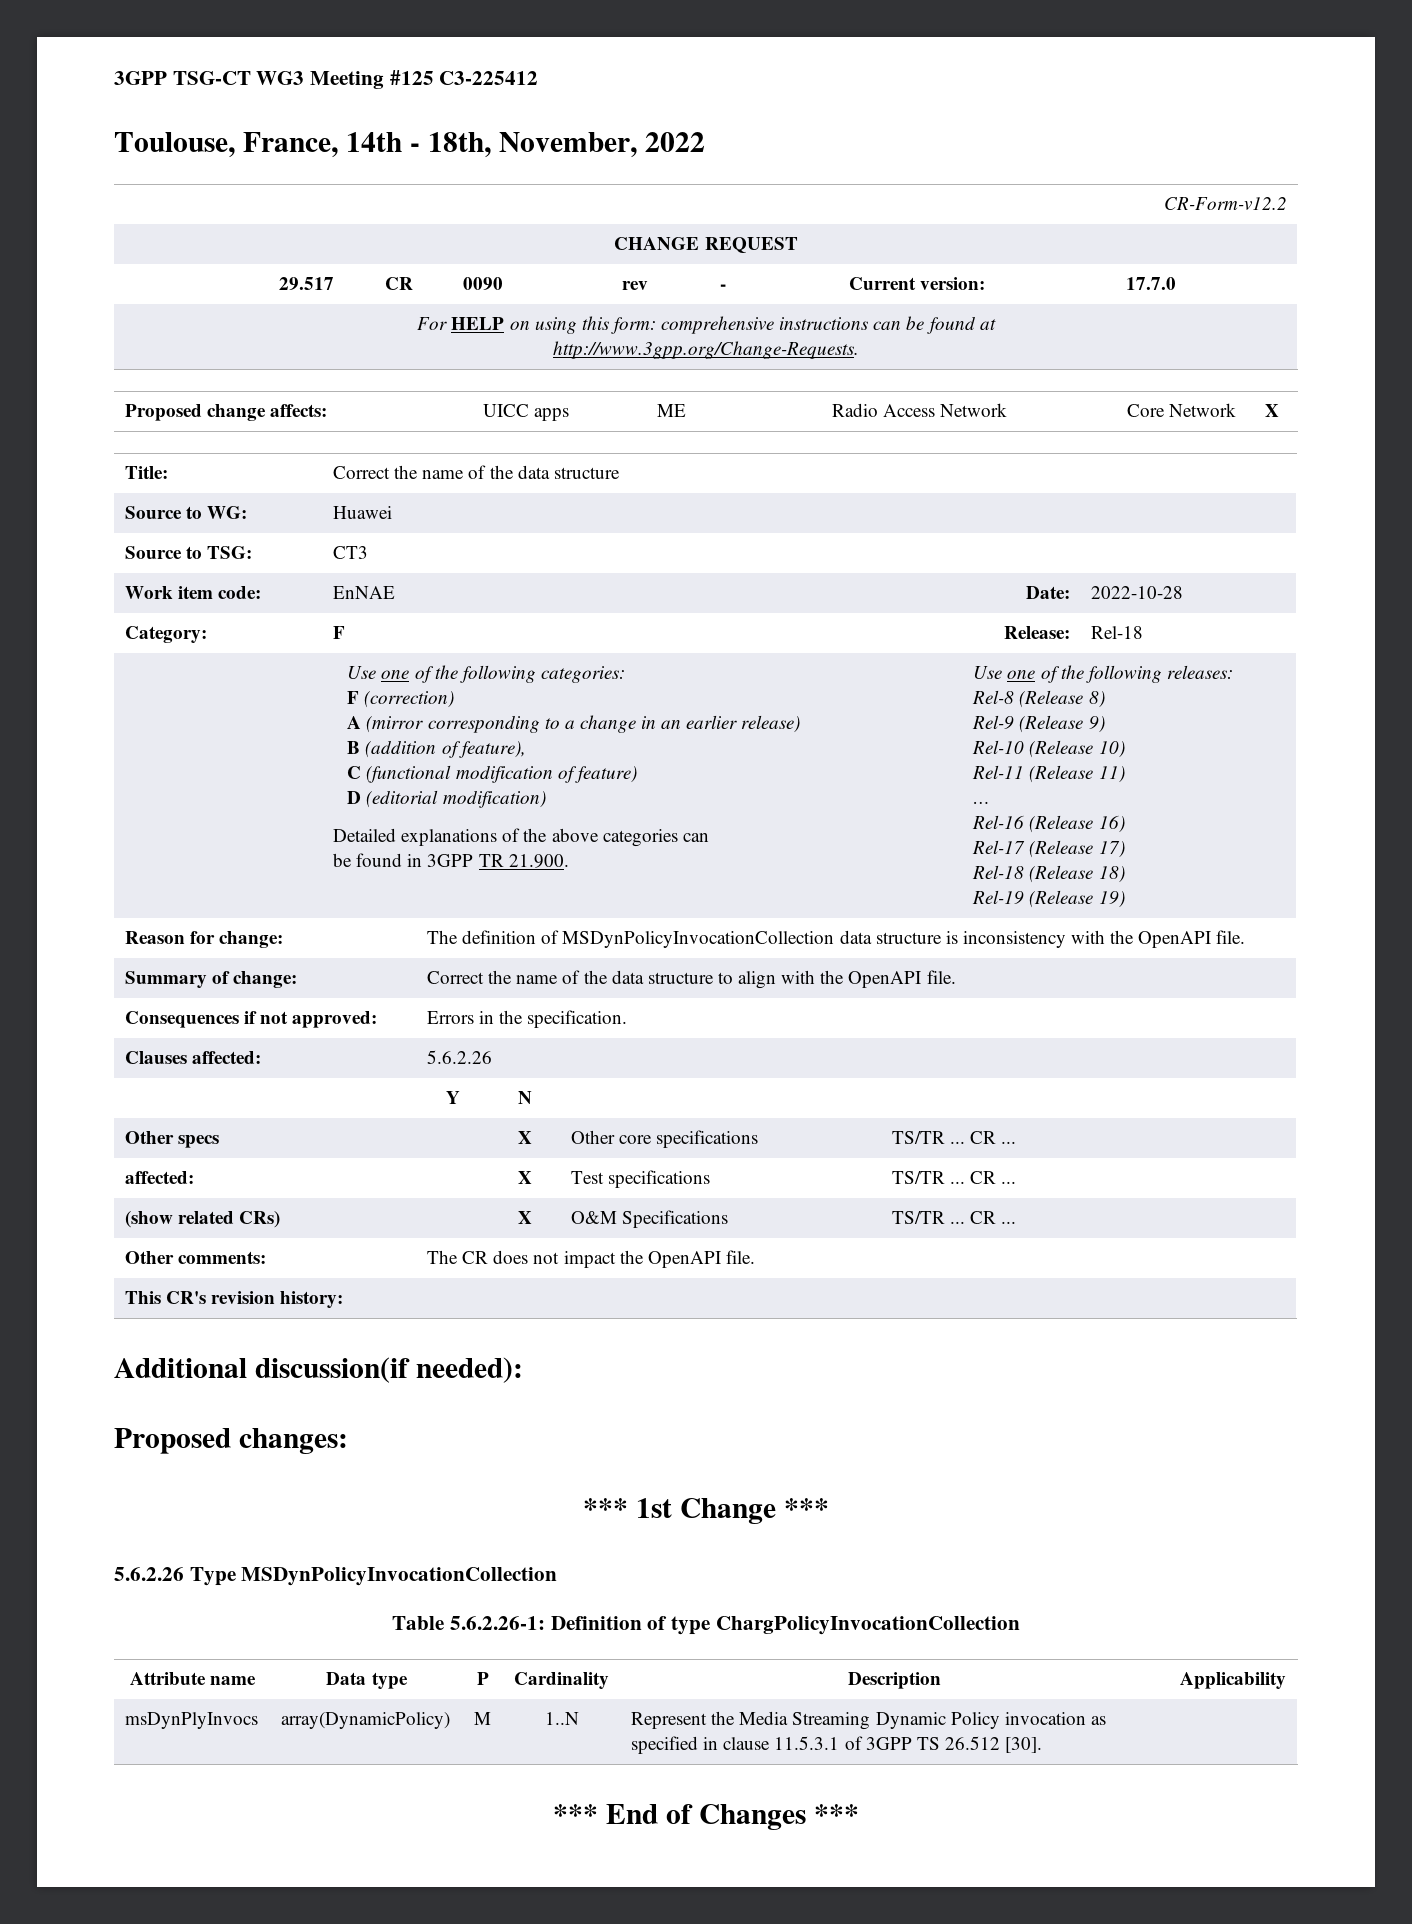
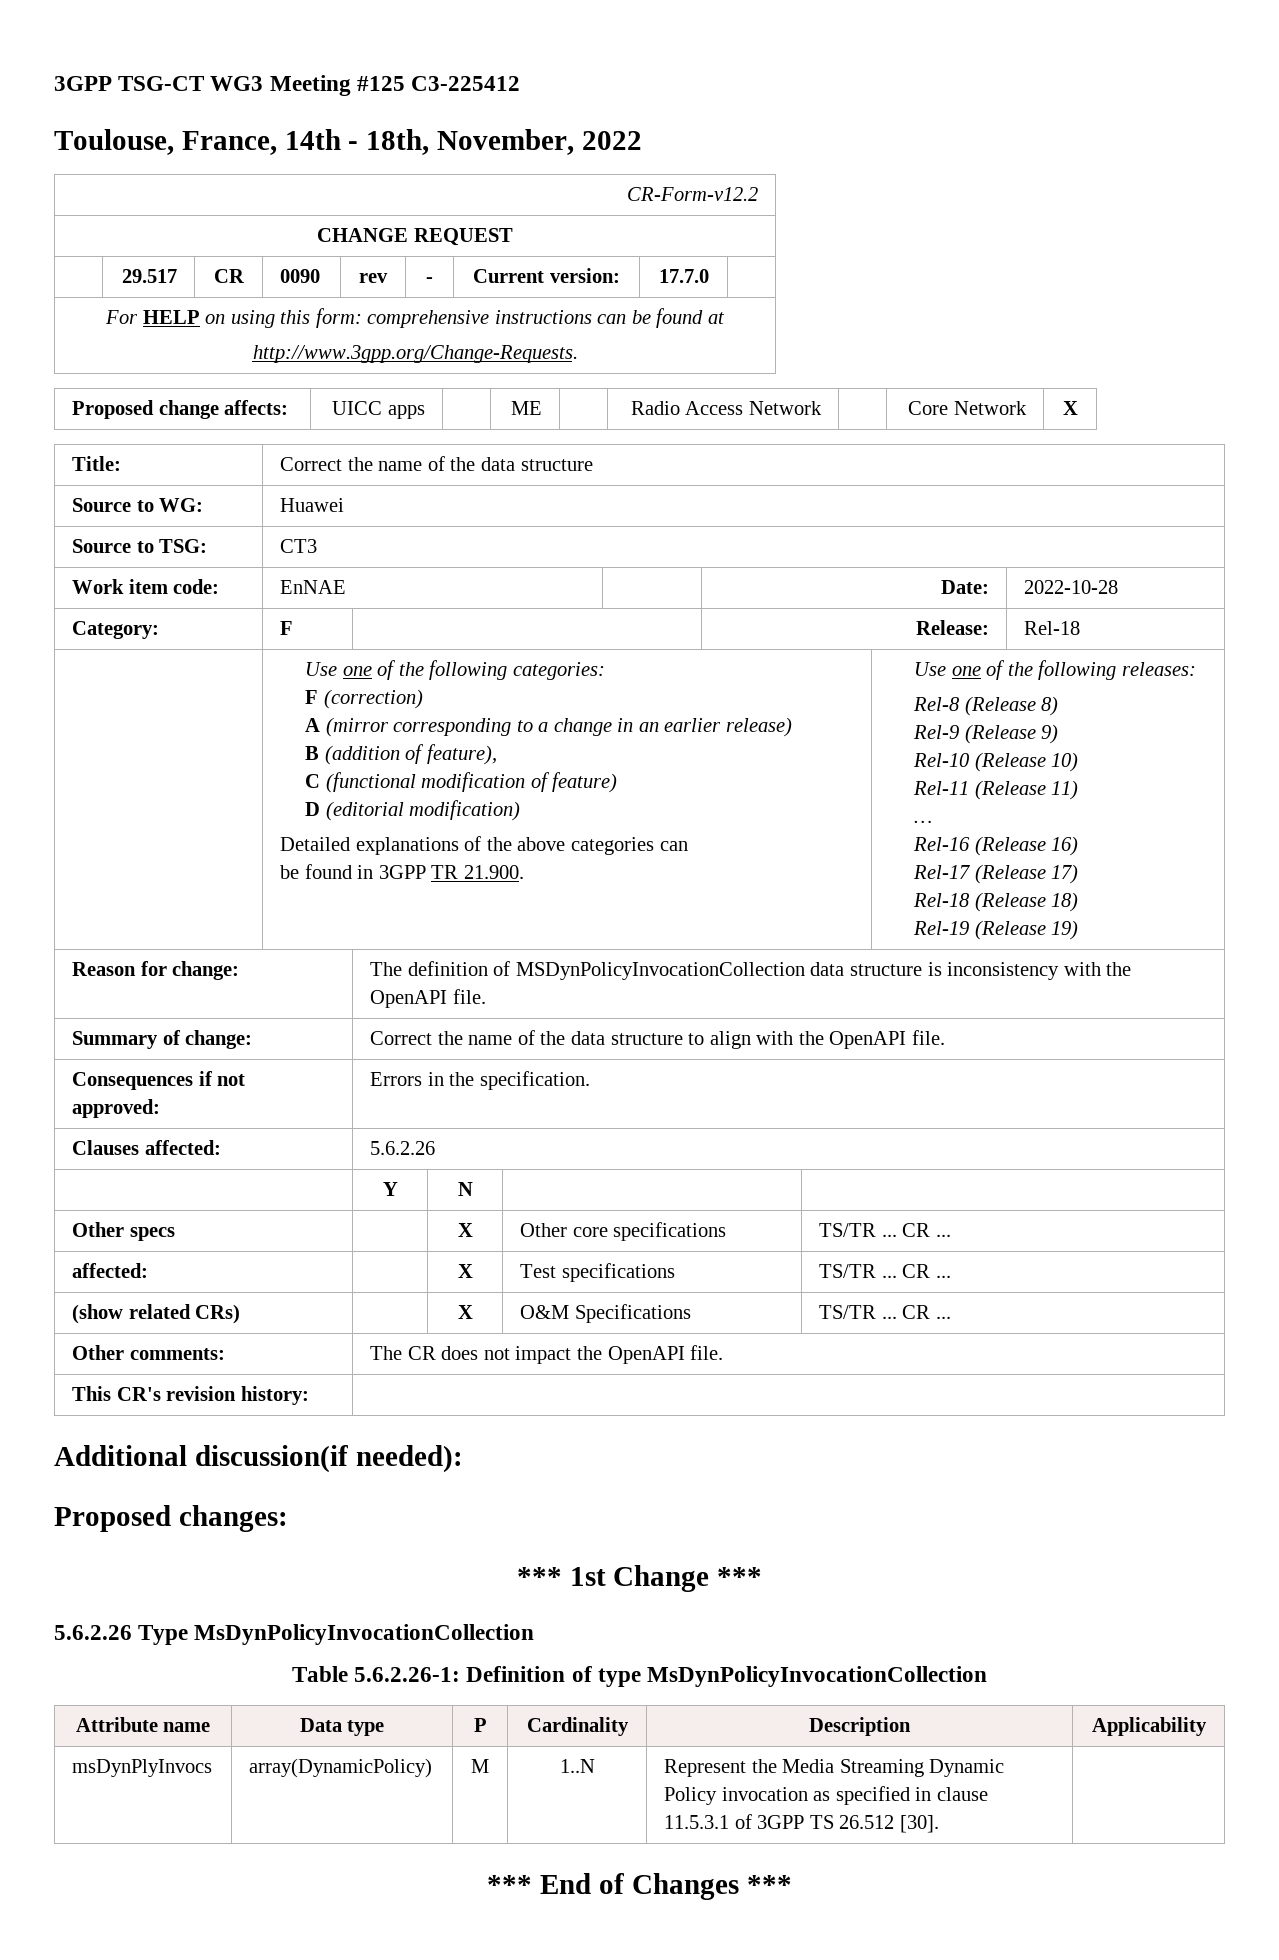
- 5.6.2.26 Type MSDynPolicyInvocationCollection
+ 5.6.2.26 Type MsDynPolicyInvocationCollection
- Table 5.6.2.26-1: Definition of type ChargPolicyInvocationCollection
+ Table 5.6.2.26-1: Definition of type MsDynPolicyInvocationCollection

